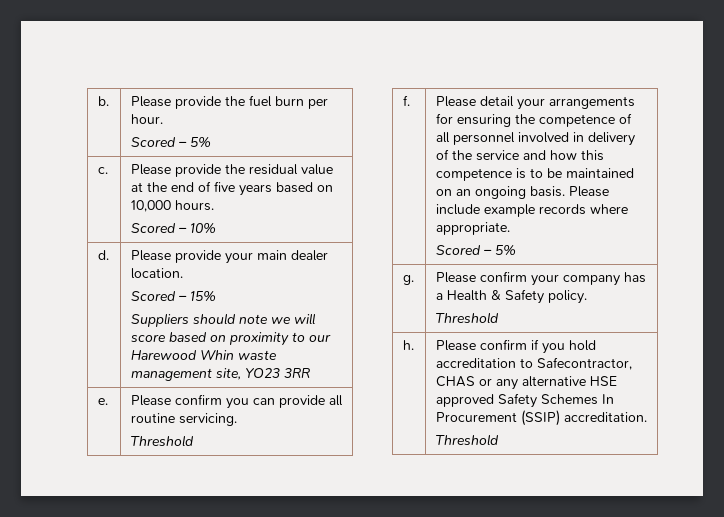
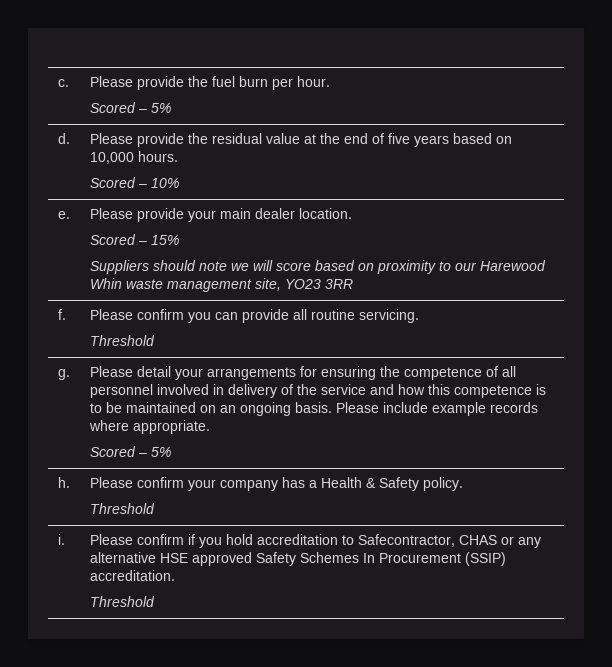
- b. | Please provide the fuel burn per hour.
+ c. | Please provide the fuel burn per hour.
- c. | Please provide the residual value at the end of five years based on 10,000 hours.
+ d. | Please provide the residual value at the end of five years based on 10,000 hours.
- d. | Please provide your main dealer location.
+ e. | Please provide your main dealer location.
- e. | Please confirm you can provide all routine servicing.
+ f. | Please confirm you can provide all routine servicing.
- f. | Please detail your arrangements for ensuring the competence of all personnel involved in delivery of the service and how this competence is to be maintained on an ongoing basis. Please include example records where appropriate.
+ g. | Please detail your arrangements for ensuring the competence of all personnel involved in delivery of the service and how this competence is to be maintained on an ongoing basis. Please include example records where appropriate.
- g. | Please confirm your company has a Health & Safety policy.
+ h. | Please confirm your company has a Health & Safety policy.
- h. | Please confirm if you hold accreditation to Safecontractor, CHAS or any alternative HSE approved Safety Schemes In Procurement (SSIP) accreditation.
+ i. | Please confirm if you hold accreditation to Safecontractor, CHAS or any alternative HSE approved Safety Schemes In Procurement (SSIP) accreditation.

